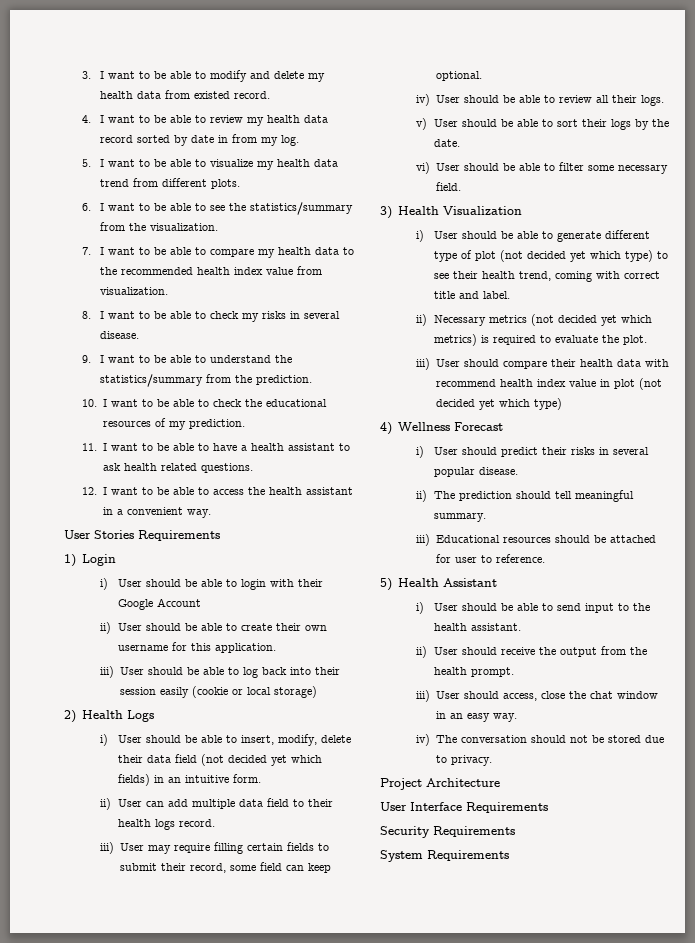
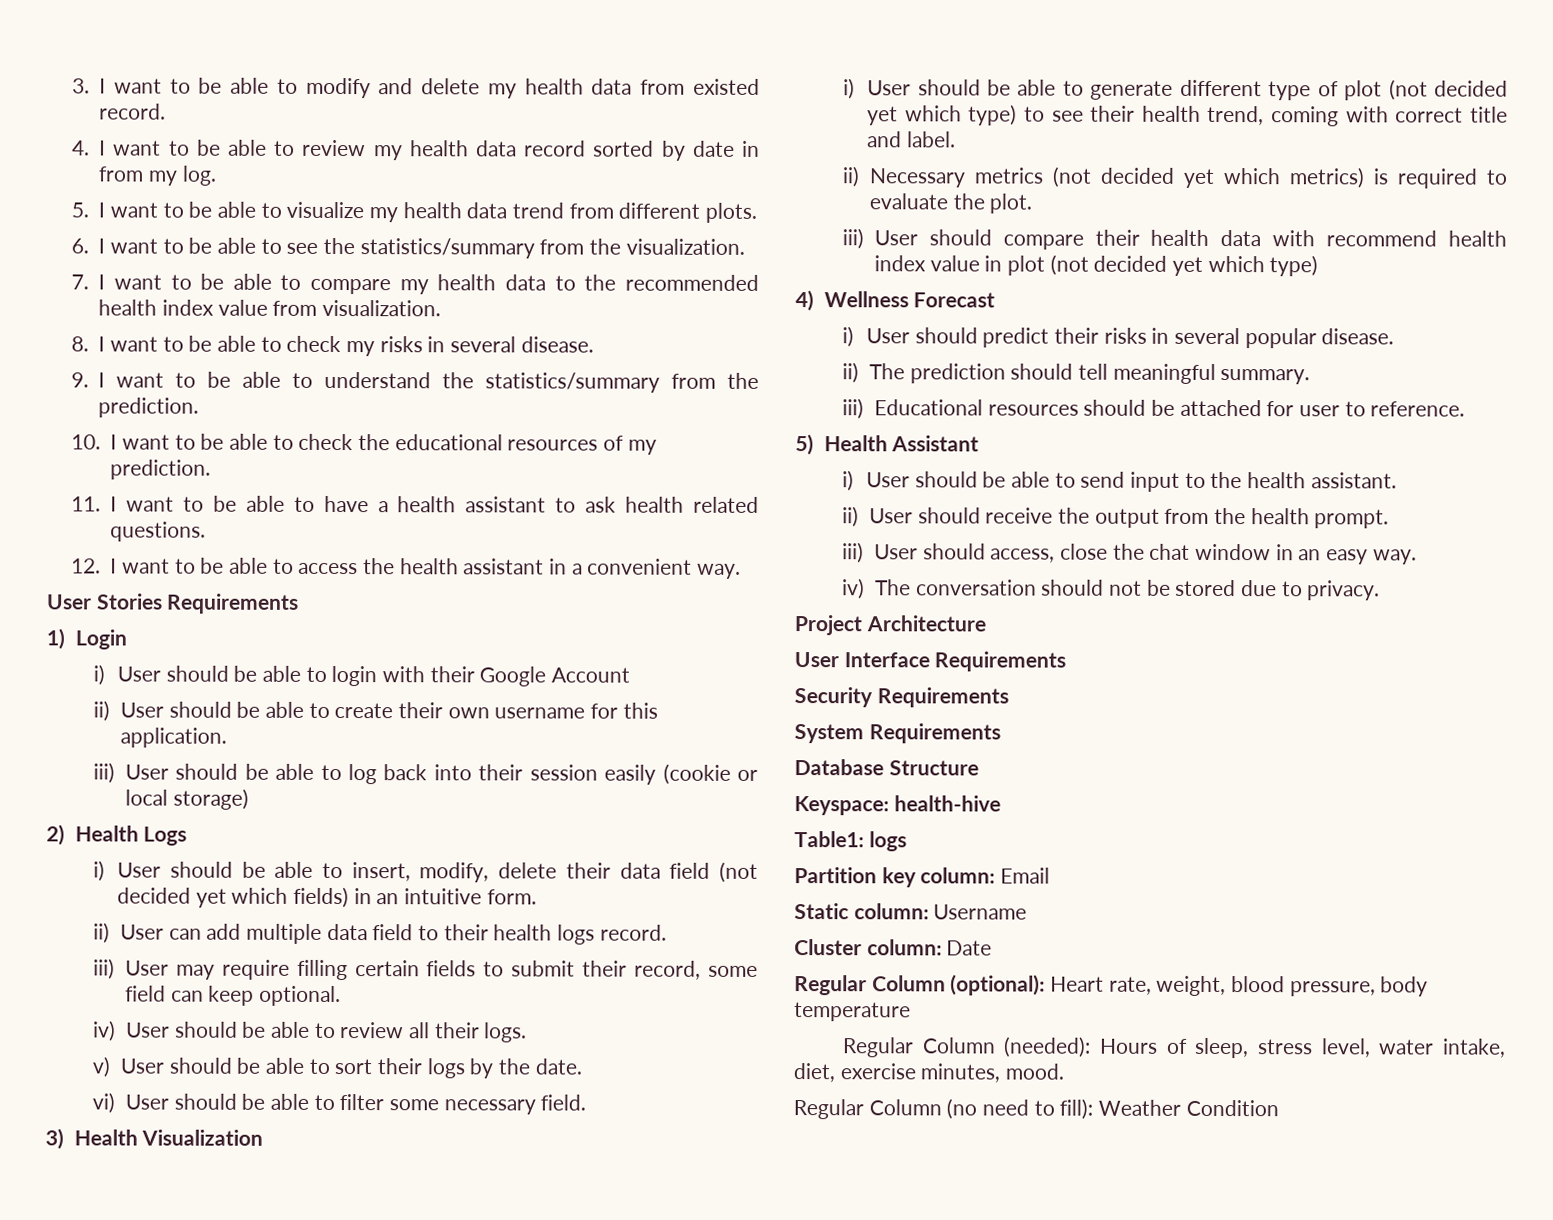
+ Database Structure
+ Keyspace: health-hive
+ Table1: logs
+ Partition key column: Email
+ Static column: Username
+ Cluster column: Date
+ Regular Column (optional): Heart rate, weight, blood pressure, body temperature
+ Regular Column (needed): Hours of sleep, stress level, water intake, diet, exercise minutes, mood.
+ Regular Column (no need to fill): Weather Condition

